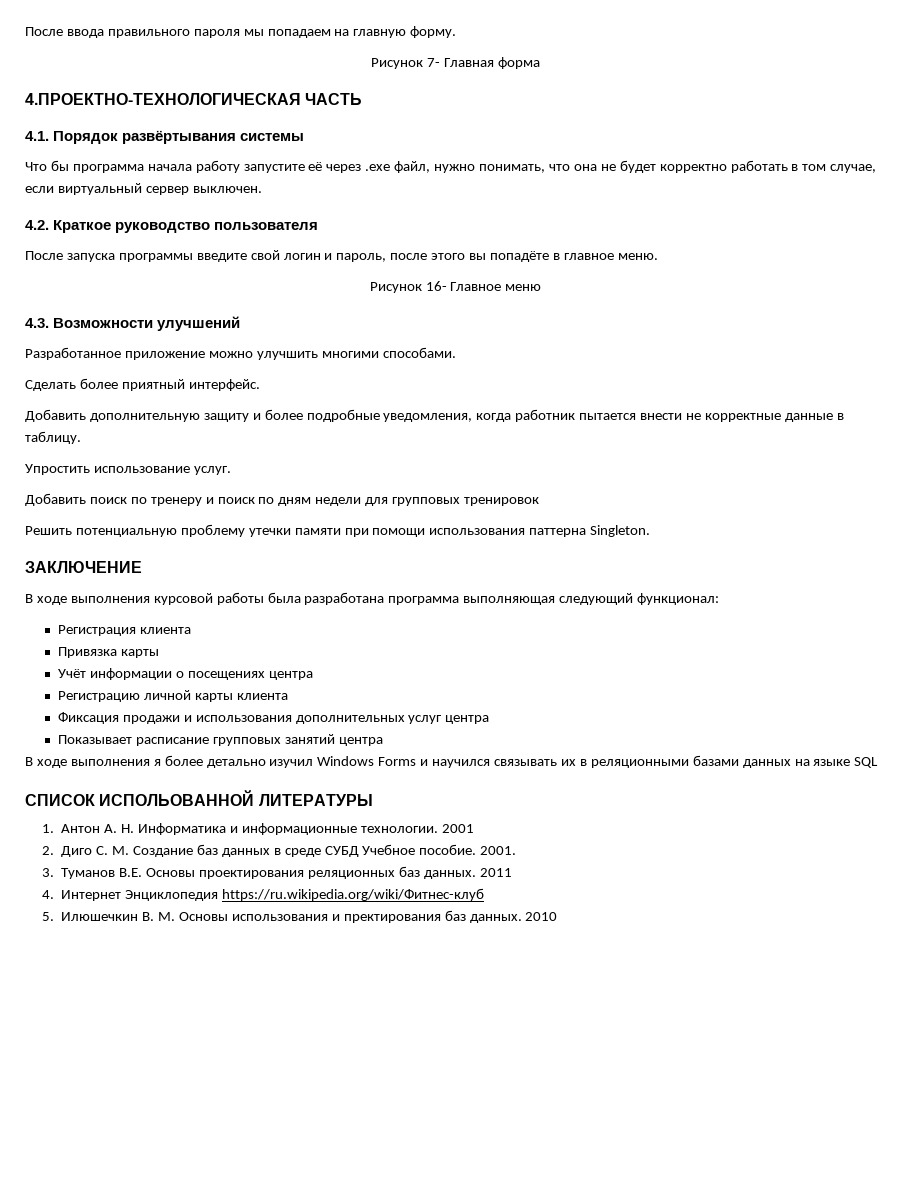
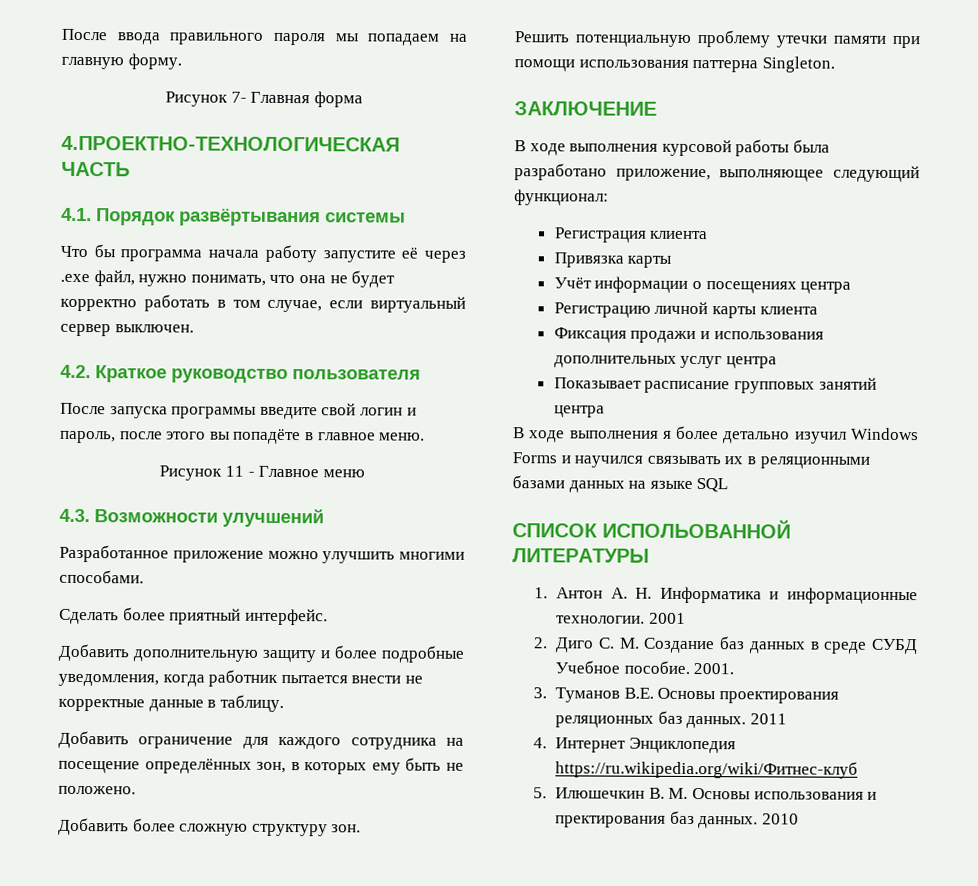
- Рисунок 16- Главное меню
+ Рисунок 11 - Главное меню
- Упростить использование услуг.
- Добавить поиск по тренеру и поиск по дням недели для групповых тренировок
+ Добавить ограничение для каждого сотрудника на посещение определённых зон, в которых ему быть не положено.
+ Добавить более сложную структуру зон.
- В ходе выполнения курсовой работы была разработана программа выполняющая следующий функционал:
+ В ходе выполнения курсовой работы была разработано приложение, выполняющее следующий функционал:

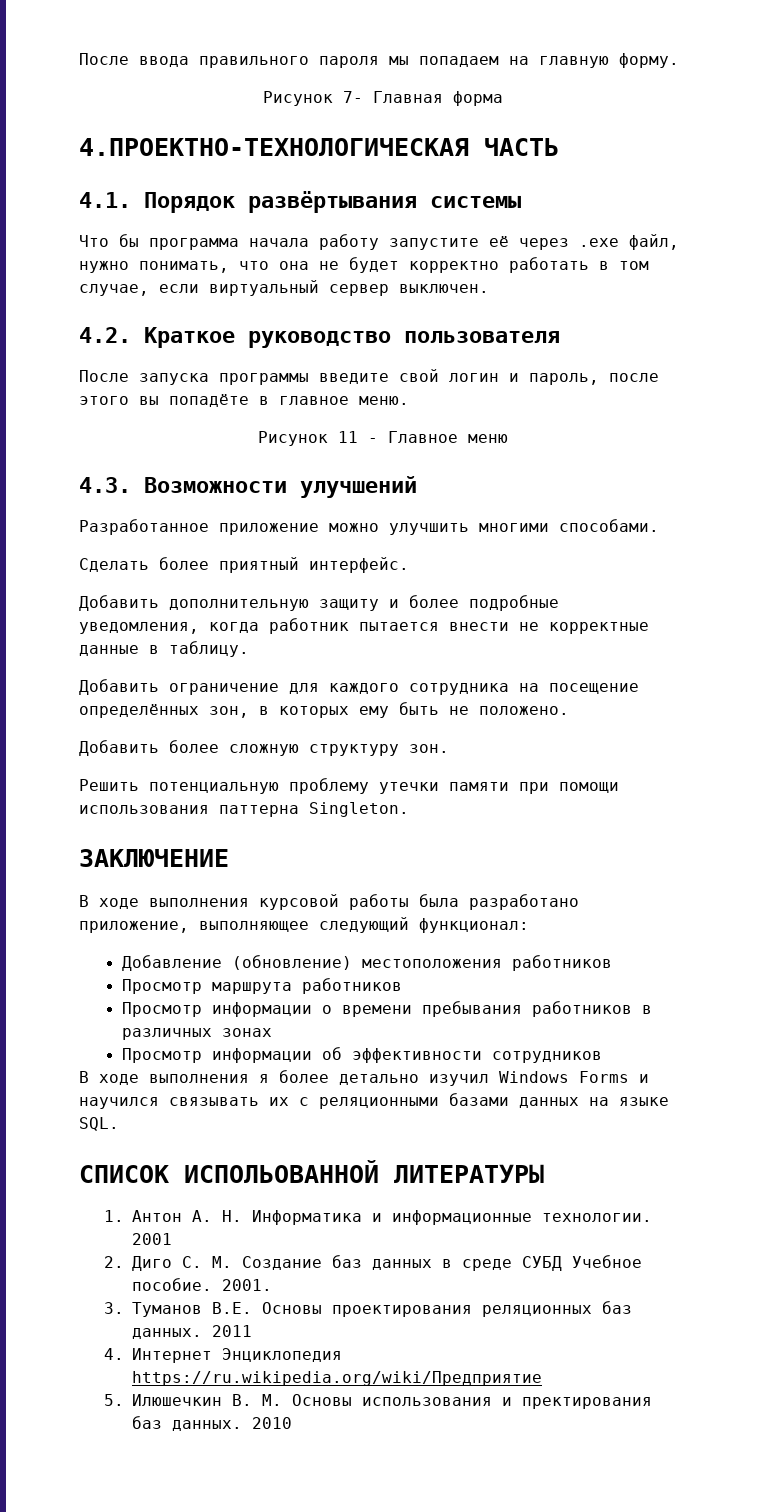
- Регистрация клиента
- Привязка карты
- Учёт информации о посещениях центра
- Регистрацию личной карты клиента
- Фиксация продажи и использования дополнительных услуг центра
- Показывает расписание групповых занятий центра
+ Добавление (обновление) местоположения работников
+ Просмотр маршрута работников
+ Просмотр информации о времени пребывания работников в различных зонах
+ Просмотр информации об эффективности сотрудников
- В ходе выполнения я более детально изучил Windows Forms и научился связывать их в реляционными базами данных на языке SQL
+ В ходе выполнения я более детально изучил Windows Forms и научился связывать их с реляционными базами данных на языке SQL.
- 4. Интернет Энциклопедия https://ru.wikipedia.org/wiki/Фитнес-клуб
+ 4. Интернет Энциклопедия https://ru.wikipedia.org/wiki/Предприятие

